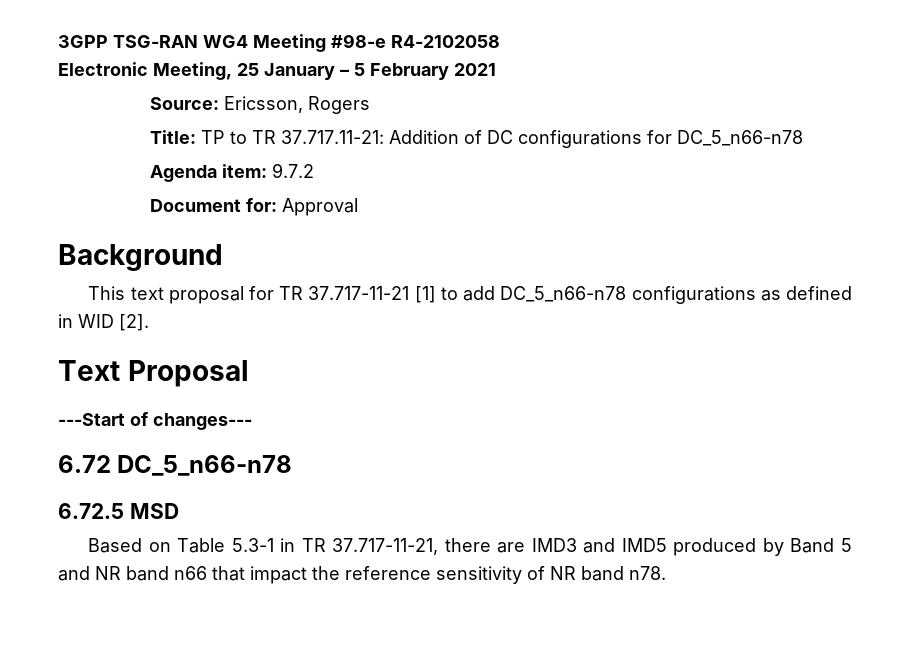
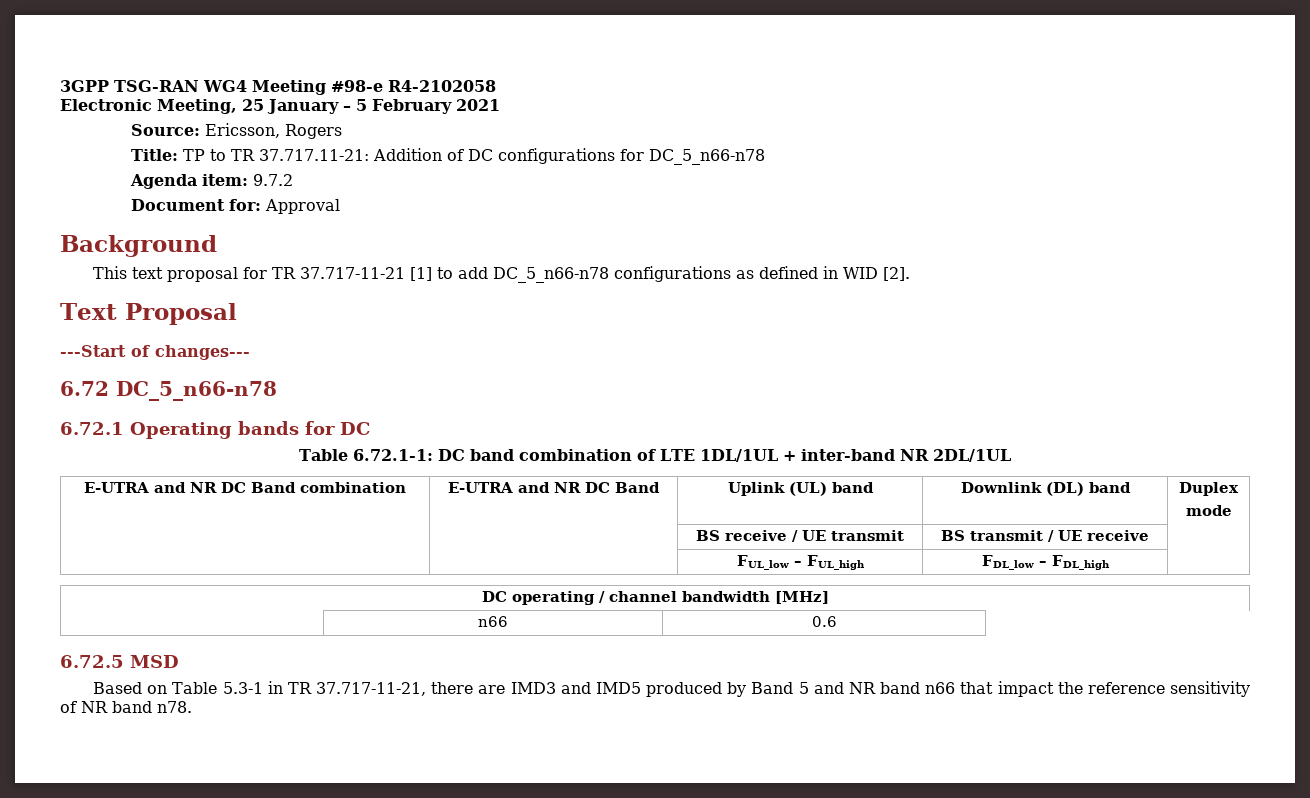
+ 6.72.1 Operating bands for DC
+ Table 6.72.1-1: DC band combination of LTE 1DL/1UL + inter-band NR 2DL/1UL
+ E-UTRA and NR DC Band combination | E-UTRA and NR DC Band | Uplink (UL) band | Downlink (DL) band | Duplex
+ mode
+ | | BS receive / UE transmit | BS transmit / UE receive |
+ | | FUL_low – FUL_high | FDL_low – FDL_high |
+ DC operating / channel bandwidth [MHz]
+ | n66 | 0.6

